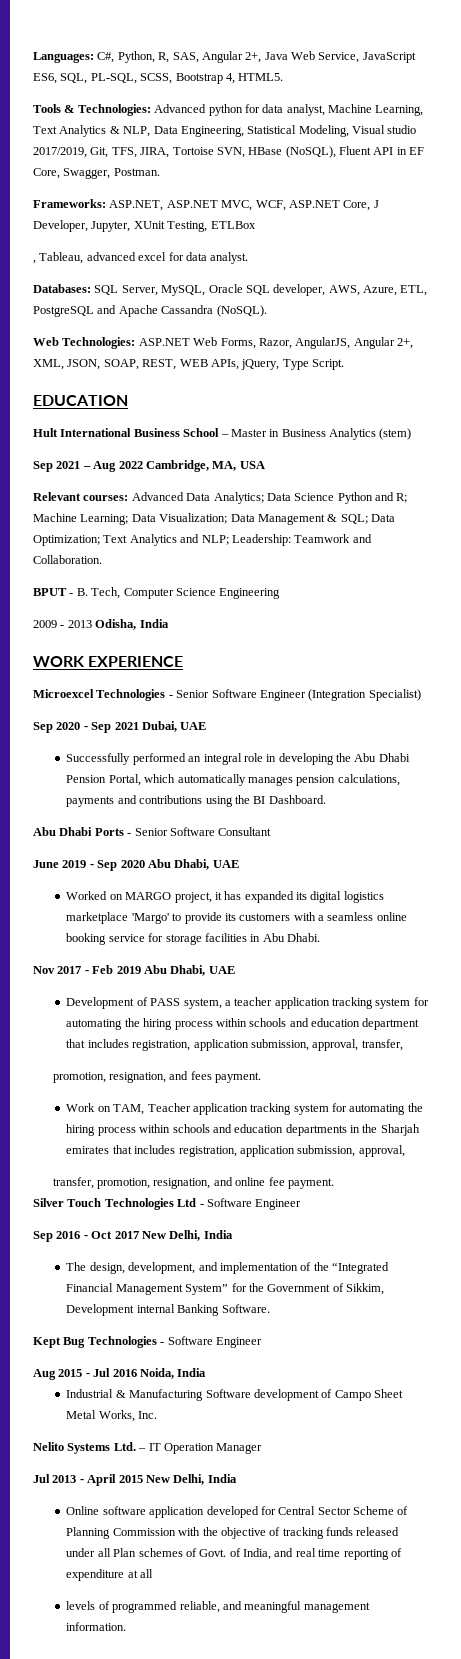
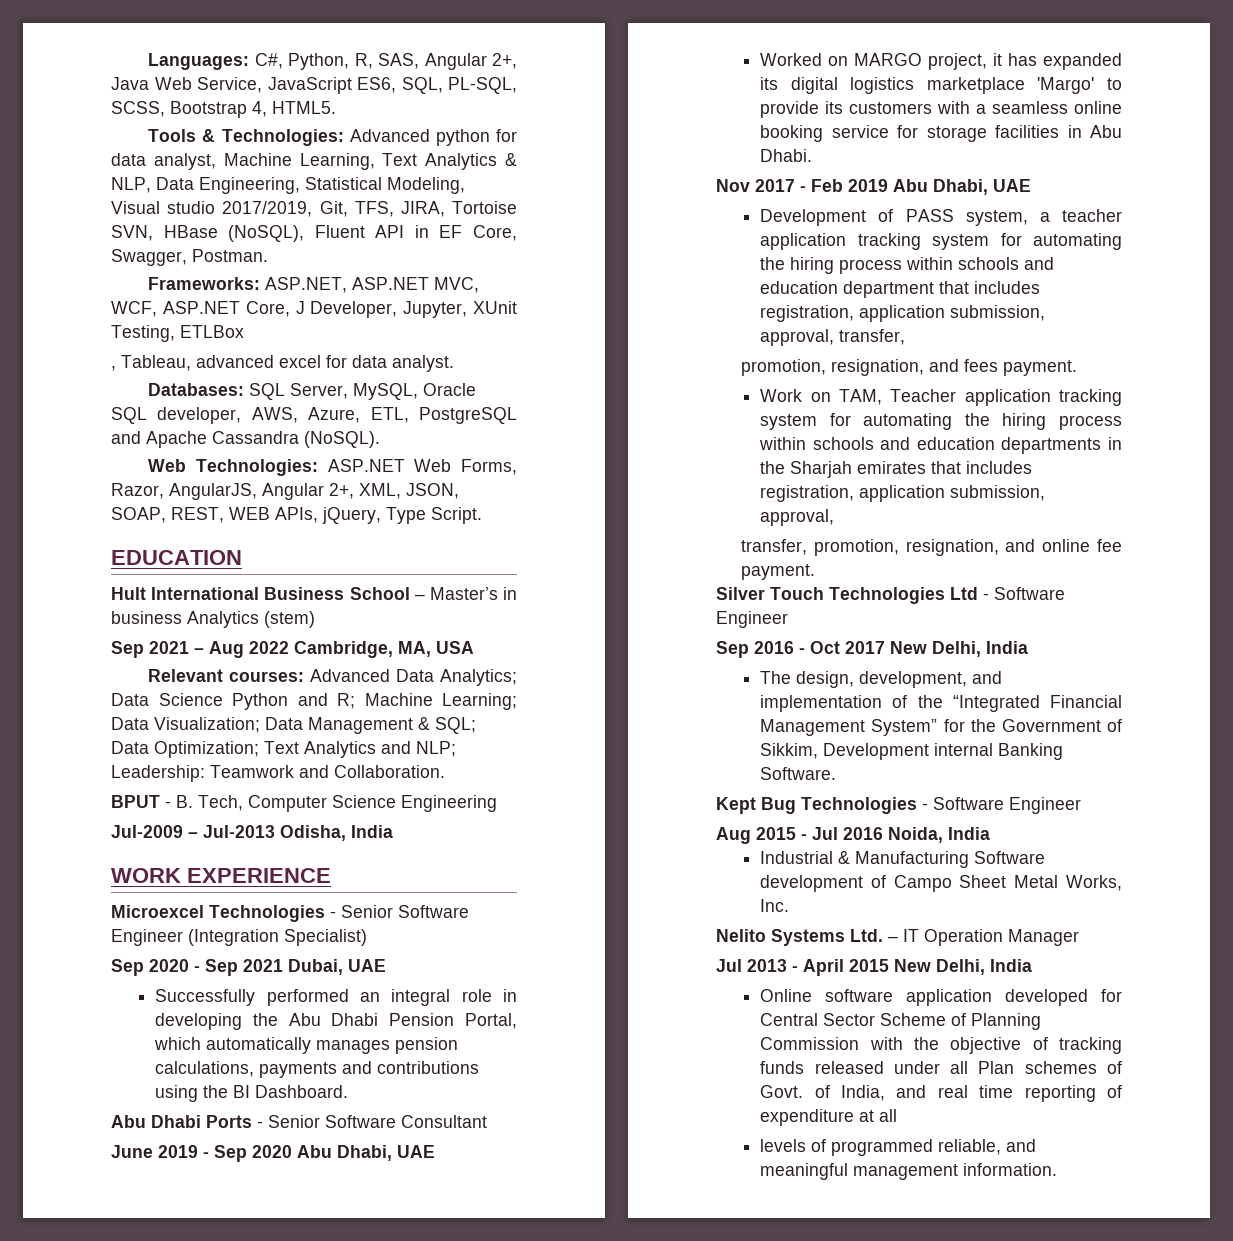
- Hult International Business School – Master in Business Analytics (stem)
+ Hult International Business School – Master’s in business Analytics (stem)
- 2009 - 2013 Odisha, India
+ Jul-2009 – Jul-2013 Odisha, India

